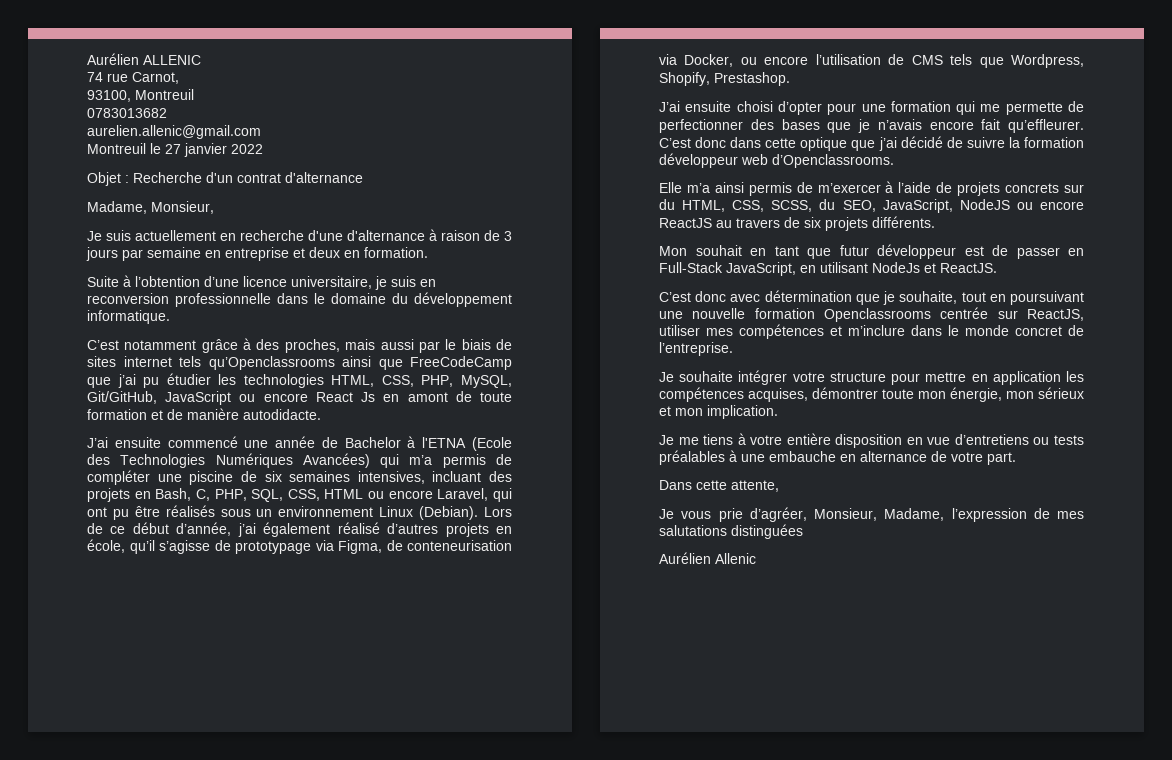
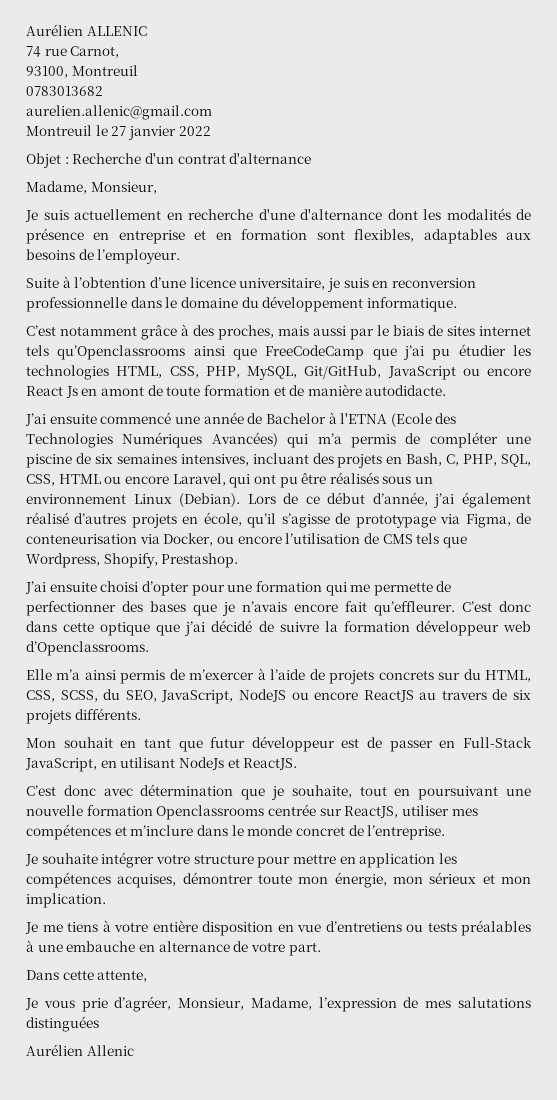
- Je suis actuellement en recherche d'une d'alternance à raison de 3 jours par semaine en entreprise et deux en formation.
+ Je suis actuellement en recherche d'une d'alternance dont les modalités de présence en entreprise et en formation sont flexibles, adaptables aux besoins de l’employeur.

